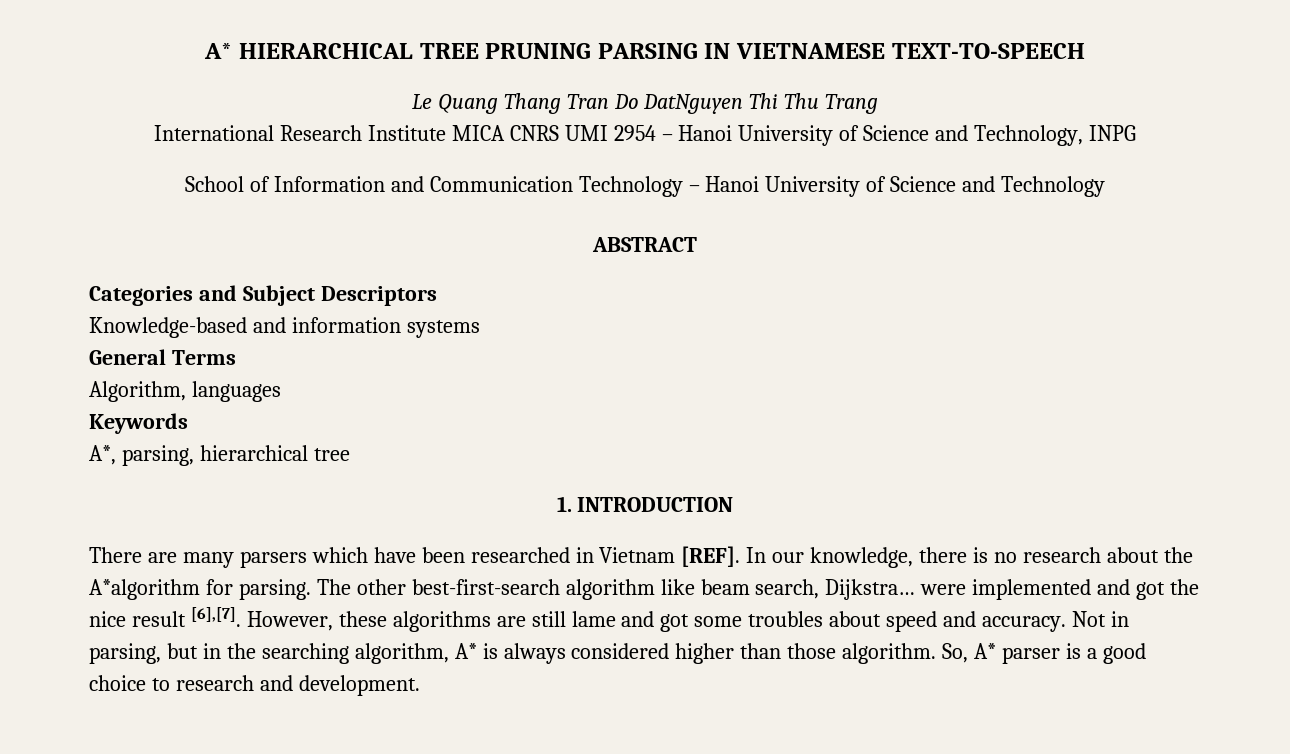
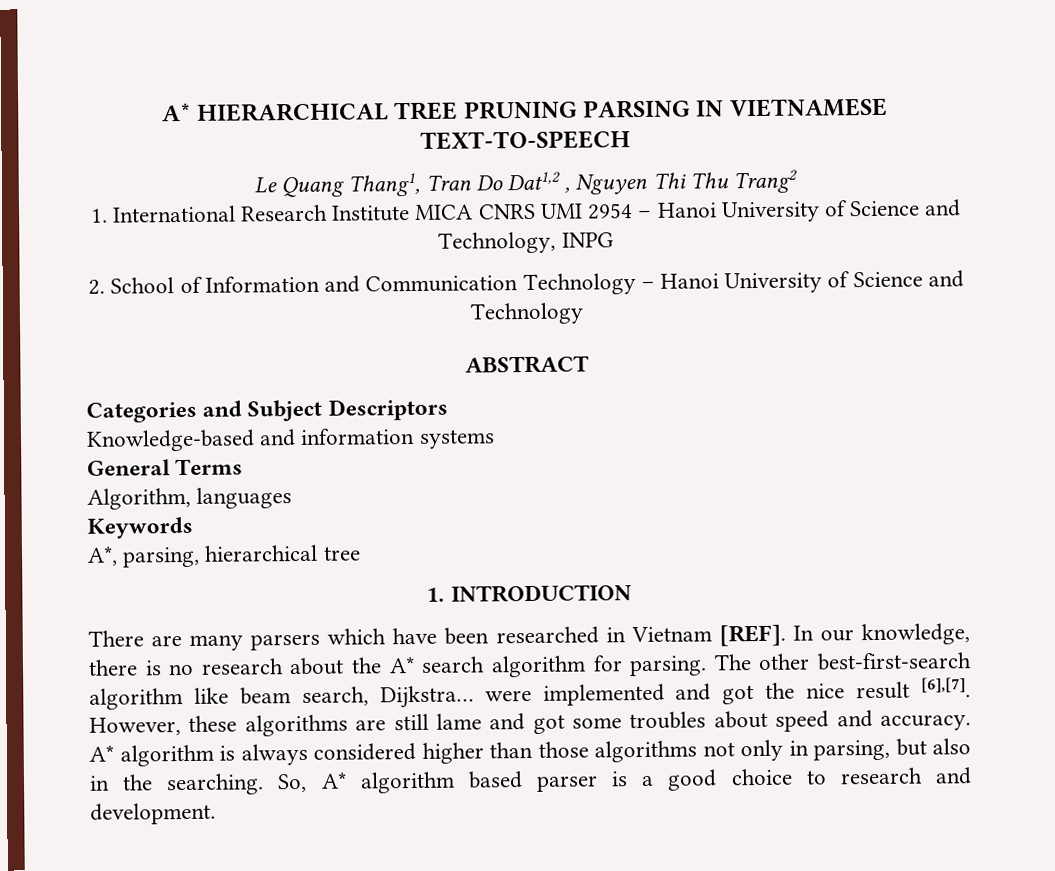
- Le Quang Thang Tran Do DatNguyen Thi Thu Trang
- International Research Institute MICA CNRS UMI 2954 – Hanoi University of Science and Technology, INPG
+ Le Quang Thang1, Tran Do Dat1,2 , Nguyen Thi Thu Trang2
+ 1. International Research Institute MICA CNRS UMI 2954 – Hanoi University of Science and Technology, INPG
- School of Information and Communication Technology – Hanoi University of Science and Technology
+ 2. School of Information and Communication Technology – Hanoi University of Science and Technology
- In our knowledge, there is no research about the A*algorithm for parsing.
+ In our knowledge, there is no research about the A* search algorithm for parsing.
- Not in parsing, but in the searching algorithm, A* is always considered higher than those algorithm. So, A* parser is a good choice to research and development.
+ A* algorithm is always considered higher than those algorithms not only in parsing, but also in the searching. So, A* algorithm based parser is a good choice to research and development.

